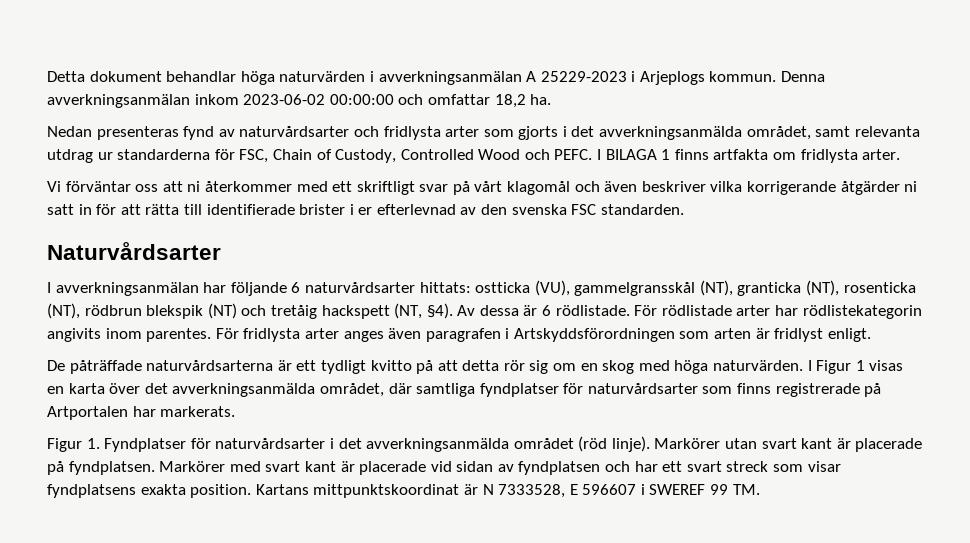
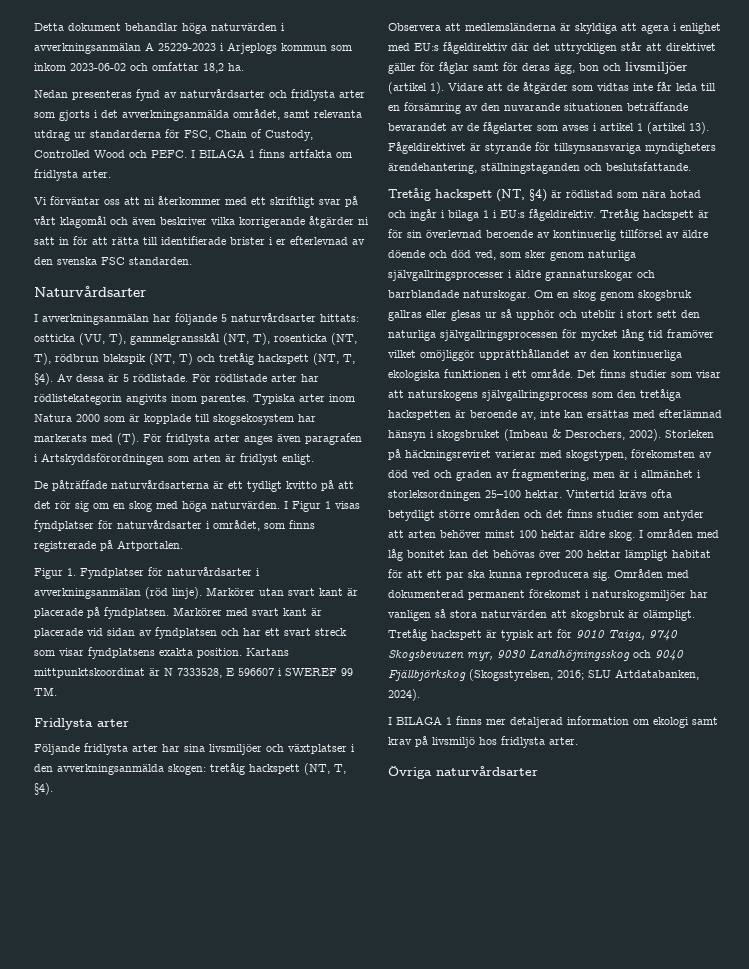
- Detta dokument behandlar höga naturvärden i avverkningsanmälan A 25229-2023 i Arjeplogs kommun. Denna avverkningsanmälan inkom 2023-06-02 00:00:00 och omfattar 18,2 ha.
+ Detta dokument behandlar höga naturvärden i avverkningsanmälan A 25229-2023 i Arjeplogs kommun som inkom 2023-06-02 och omfattar 18,2 ha.
- I avverkningsanmälan har följande 6 naturvårdsarter hittats: ostticka (VU), gammelgransskål (NT), granticka (NT), rosenticka (NT), rödbrun blekspik (NT) och tretåig hackspett (NT, §4).
+ I avverkningsanmälan har följande 5 naturvårdsarter hittats: ostticka (VU, T), gammelgransskål (NT, T), rosenticka (NT, T), rödbrun blekspik (NT, T) och tretåig hackspett (NT, T, §4).
- Av dessa är 6 rödlistade.
+ Av dessa är 5 rödlistade.
- För fridlysta arter anges även paragrafen i Artskyddsförordningen som arten är fridlyst enligt.
+ Typiska arter inom Natura 2000 som är kopplade till skogsekosystem har markerats med (T). För fridlysta arter anges även paragrafen i Artskyddsförordningen som arten är fridlyst enligt.
- De påträffade naturvårdsarterna är ett tydligt kvitto på att detta rör sig om en skog med höga naturvärden.
+ De påträffade naturvårdsarterna är ett tydligt kvitto på att det rör sig om en skog med höga naturvärden.
- I Figur 1 visas en karta över det avverkningsanmälda området, där samtliga fyndplatser för naturvårdsarter som finns registrerade på Artportalen har markerats.
+ I Figur 1 visas fyndplatser för naturvårdsarter i området, som finns registrerade på Artportalen.
- Figur 1. Fyndplatser för naturvårdsarter i det avverkningsanmälda området (röd linje).
+ Figur 1. Fyndplatser för naturvårdsarter i avverkningsanmälan (röd linje).
+ Fridlysta arter
+ Följande fridlysta arter har sina livsmiljöer och växtplatser i den avverkningsanmälda skogen: tretåig hackspett (NT, T, §4).
+ Observera att medlemsländerna är skyldiga att agera i enlighet med EU:s fågeldirektiv där det uttryckligen står att direktivet gäller för fåglar samt för deras ägg, bon och livsmiljöer (artikel 1). Vidare att de åtgärder som vidtas inte får leda till en försämring av den nuvarande situationen beträffande bevarandet av de fågelarter som avses i artikel 1 (artikel 13). Fågeldirektivet är styrande för tillsynsansvariga myndigheters ärendehantering, ställningstaganden och beslutsfattande.
+ Tretåig hackspett (NT, §4) är rödlistad som nära hotad och ingår i bilaga 1 i EU:s fågeldirektiv. Tretåig hackspett är för sin överlevnad beroende av kontinuerlig tillförsel av äldre döende och död ved, som sker genom naturliga självgallringsprocesser i äldre grannaturskogar och barrblandade naturskogar. Om en skog genom skogsbruk gallras eller glesas ur så upphör och uteblir i stort sett den naturliga självgallringsprocessen för mycket lång tid framöver vilket omöjliggör upprätthållandet av den kontinuerliga ekologiska funktionen i ett område. Det finns studier som visar att naturskogens självgallringsprocess som den tretåiga hackspetten är beroende av, inte kan ersättas med efterlämnad hänsyn i skogsbruket (Imbeau & Desrochers, 2002). Storleken på häckningsreviret varierar med skogstypen, förekomsten av död ved och graden av fragmentering, men är i allmänhet i storleksordningen 25–100 hektar. Vintertid krävs ofta betydligt större områden och det finns studier som antyder att arten behöver minst 100 hektar äldre skog. I områden med låg bonitet kan det behövas över 200 hektar lämpligt habitat för att ett par ska kunna reproducera sig. Områden med dokumenterad permanent förekomst i naturskogsmiljöer har vanligen så stora naturvärden att skogsbruk är olämpligt. Tretåig hackspett är typisk art för 9010 Taiga, 9740 Skogsbevuxen myr, 9030 Landhöjningsskog och 9040 Fjällbjörkskog (Skogsstyrelsen, 2016; SLU Artdatabanken, 2024).
+ I BILAGA 1 finns mer detaljerad information om ekologi samt krav på livsmiljö hos fridlysta arter.
+ Övriga naturvårdsarter

